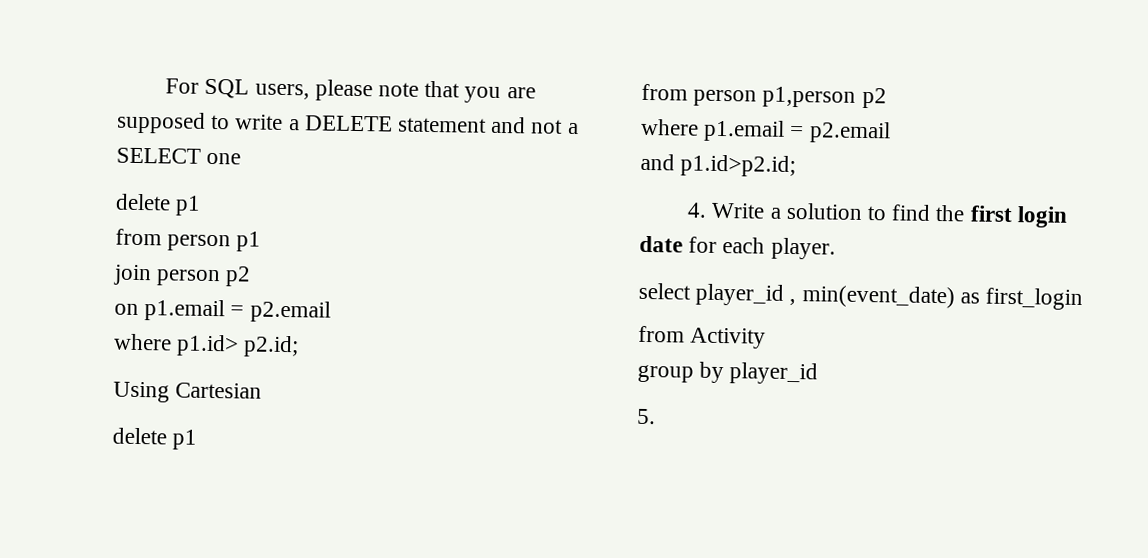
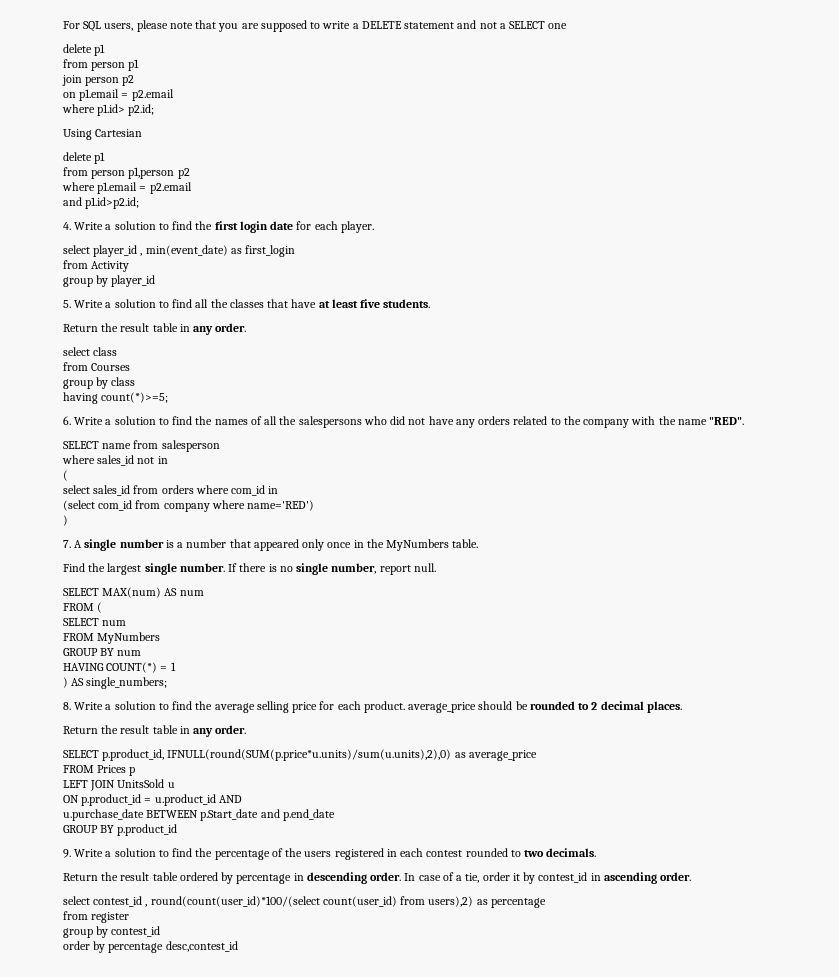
- 5.
+ 5. Write a solution to find all the classes that have at least five students.
+ Return the result table in any order.
+ select class
+ from Courses
+ group by class
+ having count(*)>=5;
+ 6. Write a solution to find the names of all the salespersons who did not have any orders related to the company with the name "RED".
+ SELECT name from salesperson
+ where sales_id not in
+ (
+ select sales_id from orders where com_id in
+ (select com_id from company where name='RED')
+ )
+ 7. A single number is a number that appeared only once in the MyNumbers table.
+ Find the largest single number. If there is no single number, report null.
+ SELECT MAX(num) AS num
+ FROM (
+ SELECT num
+ FROM MyNumbers
+ GROUP BY num
+ HAVING COUNT(*) = 1
+ ) AS single_numbers;
+ 8. Write a solution to find the average selling price for each product. average_price should be rounded to 2 decimal places.
+ Return the result table in any order.
+ SELECT p.product_id, IFNULL(round(SUM(p.price*u.units)/sum(u.units),2),0) as average_price
+ FROM Prices p
+ LEFT JOIN UnitsSold u
+ ON p.product_id = u.product_id AND
+ u.purchase_date BETWEEN p.Start_date and p.end_date
+ GROUP BY p.product_id
+ 9. Write a solution to find the percentage of the users registered in each contest rounded to two decimals.
+ Return the result table ordered by percentage in descending order. In case of a tie, order it by contest_id in ascending order.
+ select contest_id , round(count(user_id)*100/(select count(user_id) from users),2) as percentage
+ from register
+ group by contest_id
+ order by percentage desc,contest_id

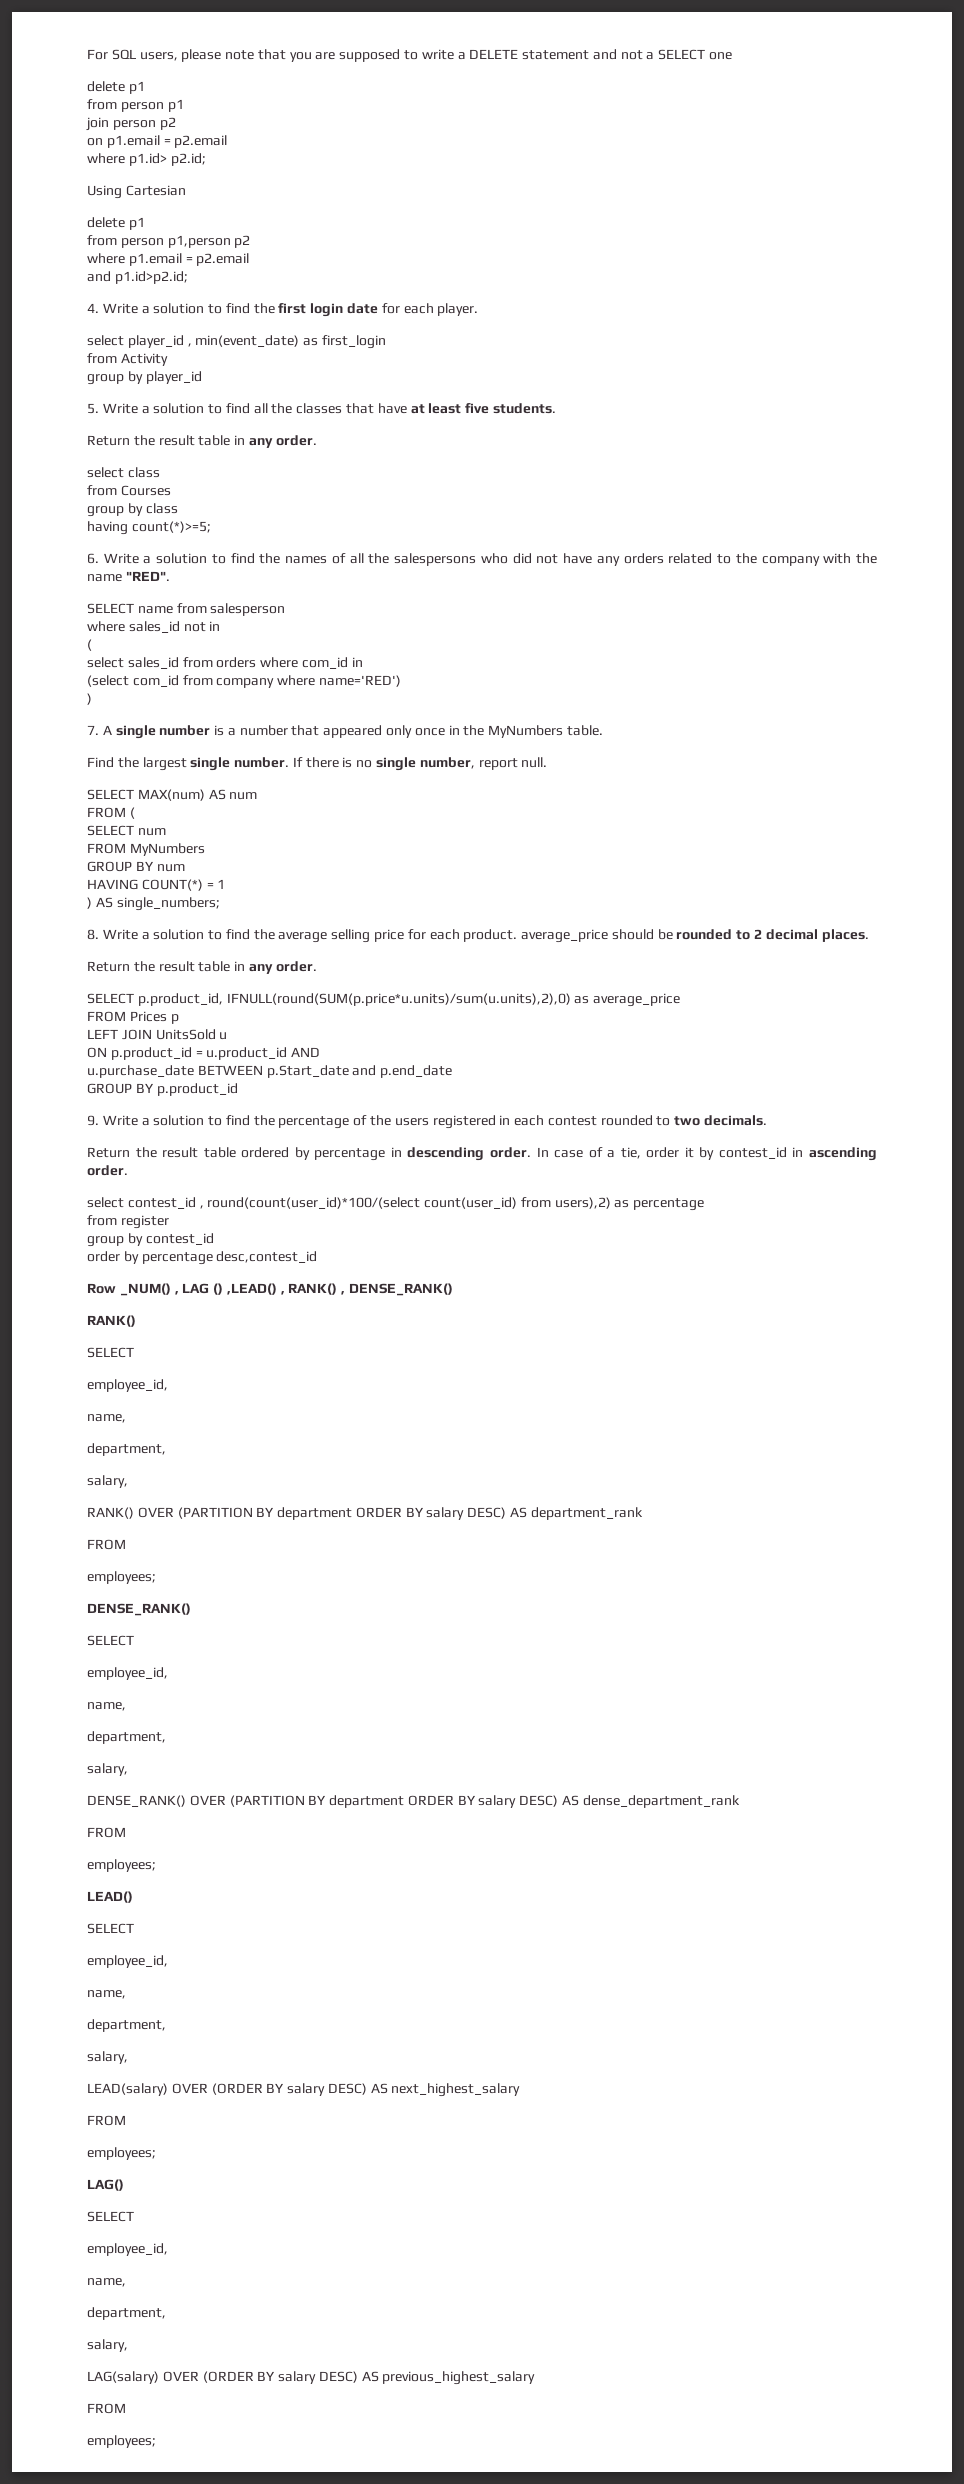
+ Row _NUM() , LAG () ,LEAD() , RANK() , DENSE_RANK()
+ RANK()
+ SELECT
+ employee_id,
+ name,
+ department,
+ salary,
+ RANK() OVER (PARTITION BY department ORDER BY salary DESC) AS department_rank
+ FROM
+ employees;
+ DENSE_RANK()
+ SELECT
+ employee_id,
+ name,
+ department,
+ salary,
+ DENSE_RANK() OVER (PARTITION BY department ORDER BY salary DESC) AS dense_department_rank
+ FROM
+ employees;
+ LEAD()
+ SELECT
+ employee_id,
+ name,
+ department,
+ salary,
+ LEAD(salary) OVER (ORDER BY salary DESC) AS next_highest_salary
+ FROM
+ employees;
+ LAG()
+ SELECT
+ employee_id,
+ name,
+ department,
+ salary,
+ LAG(salary) OVER (ORDER BY salary DESC) AS previous_highest_salary
+ FROM
+ employees;

